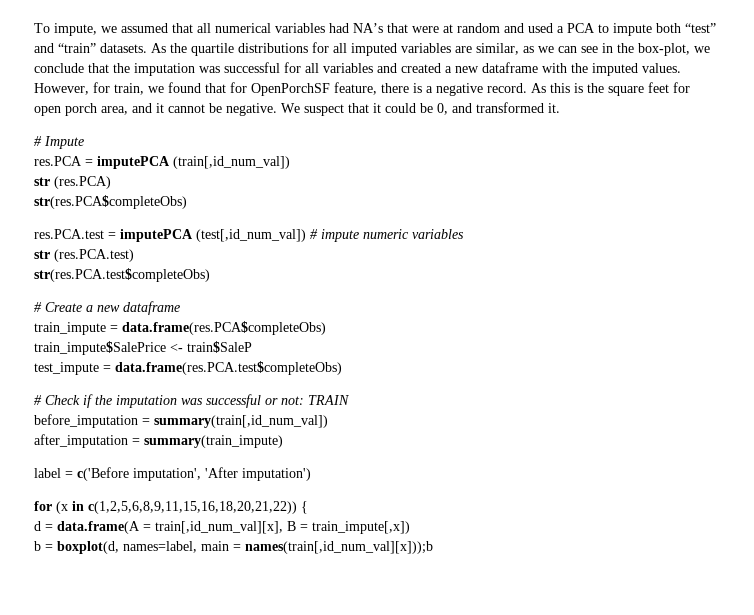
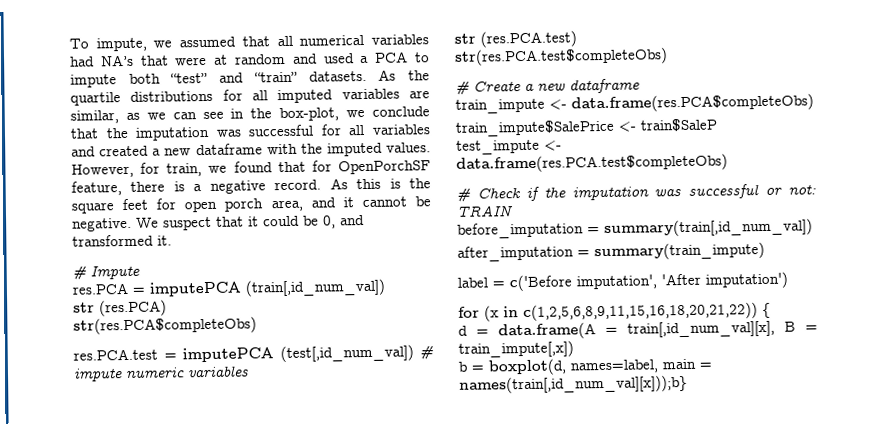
- train_impute = data.frame(res.PCA$completeObs)
+ train_impute <- data.frame(res.PCA$completeObs)
- test_impute = data.frame(res.PCA.test$completeObs)
+ test_impute <- data.frame(res.PCA.test$completeObs)
- b = boxplot(d, names=label, main = names(train[,id_num_val][x]));b
+ b = boxplot(d, names=label, main = names(train[,id_num_val][x]));b}

